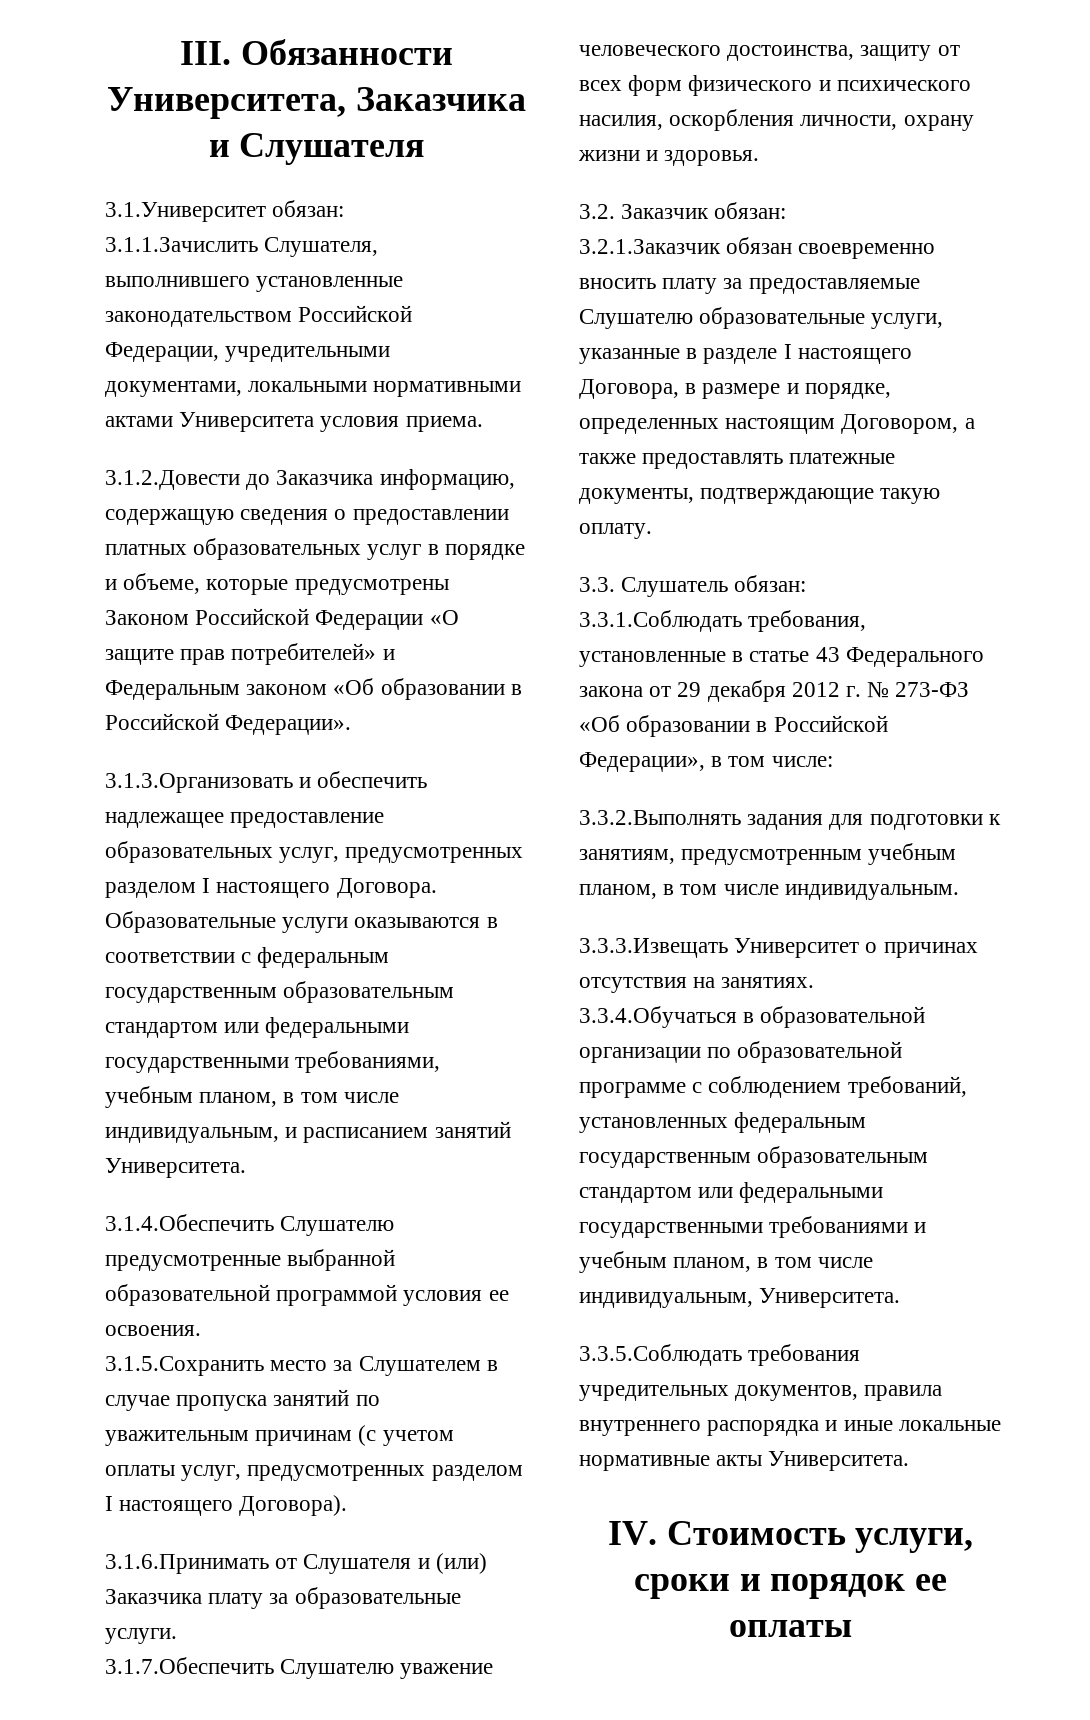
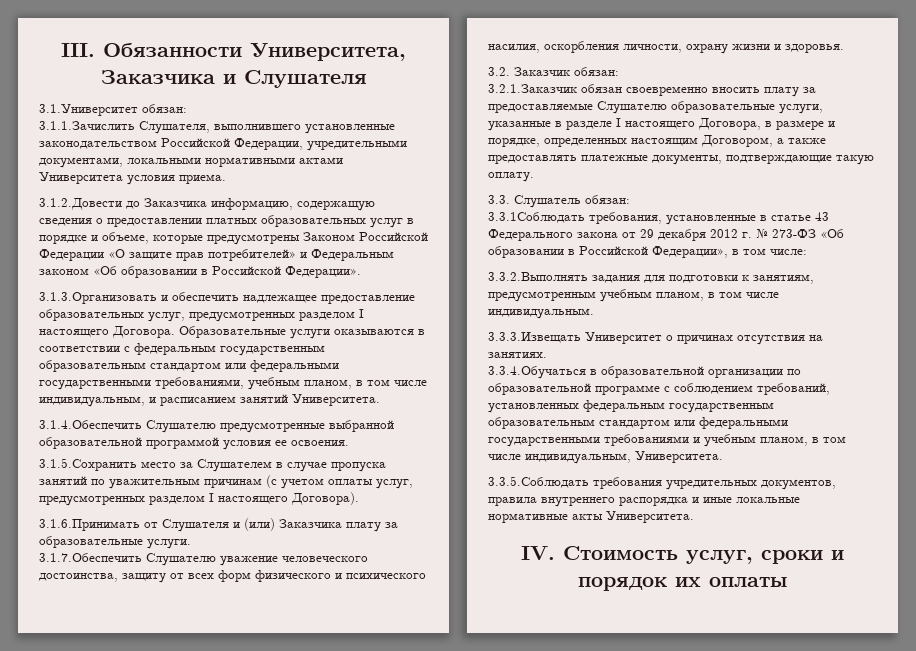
- 3.3.1.Соблюдать требования, установленные в статье 43 Федерального закона от 29 декабря 2012 г. № 273-ФЗ «Об образовании в Российской Федерации», в том числе:
+ 3.3.1Соблюдать требования, установленные в статье 43 Федерального закона от 29 декабря 2012 г. № 273-ФЗ «Об образовании в Российской Федерации», в том числе:
- IV. Стоимость услуги, сроки и порядок ее оплаты
+ IV. Стоимость услуг, сроки и порядок их оплаты

